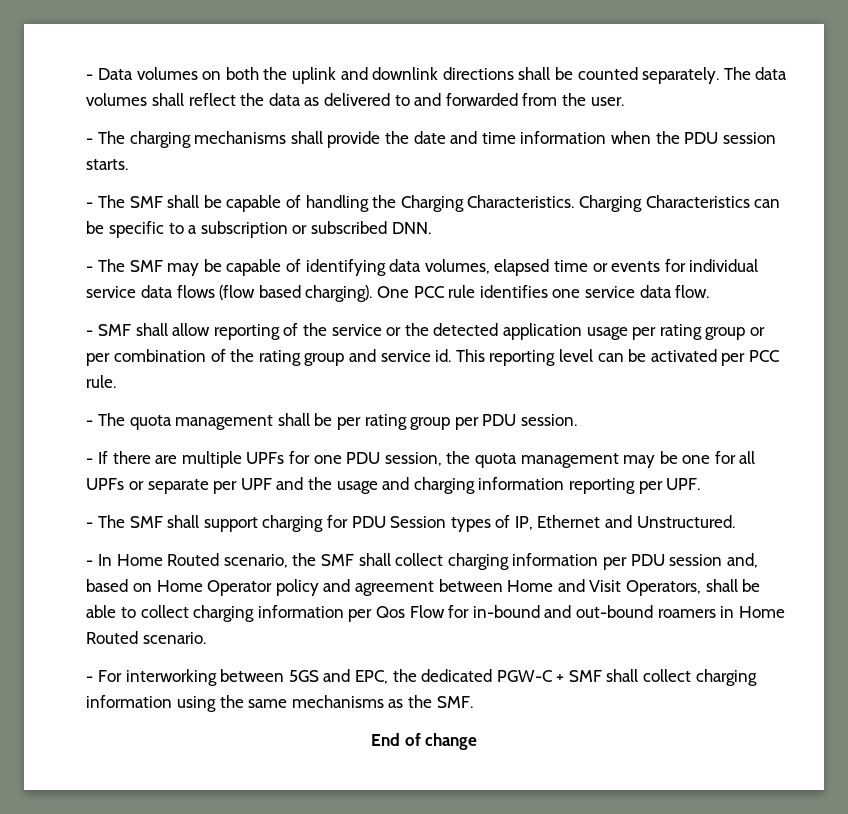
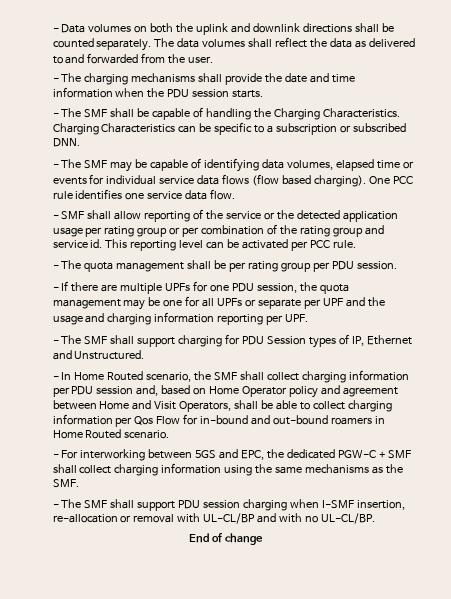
+ - The SMF shall support PDU session charging when I-SMF insertion, re-allocation or removal with UL-CL/BP and with no UL-CL/BP.

